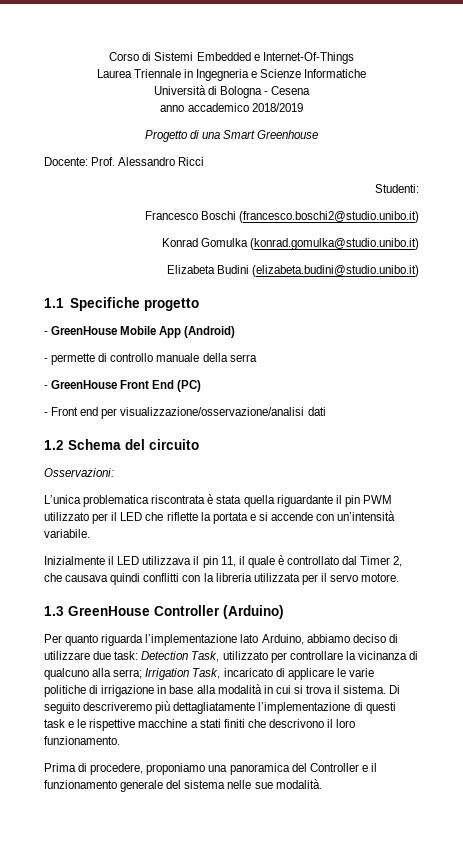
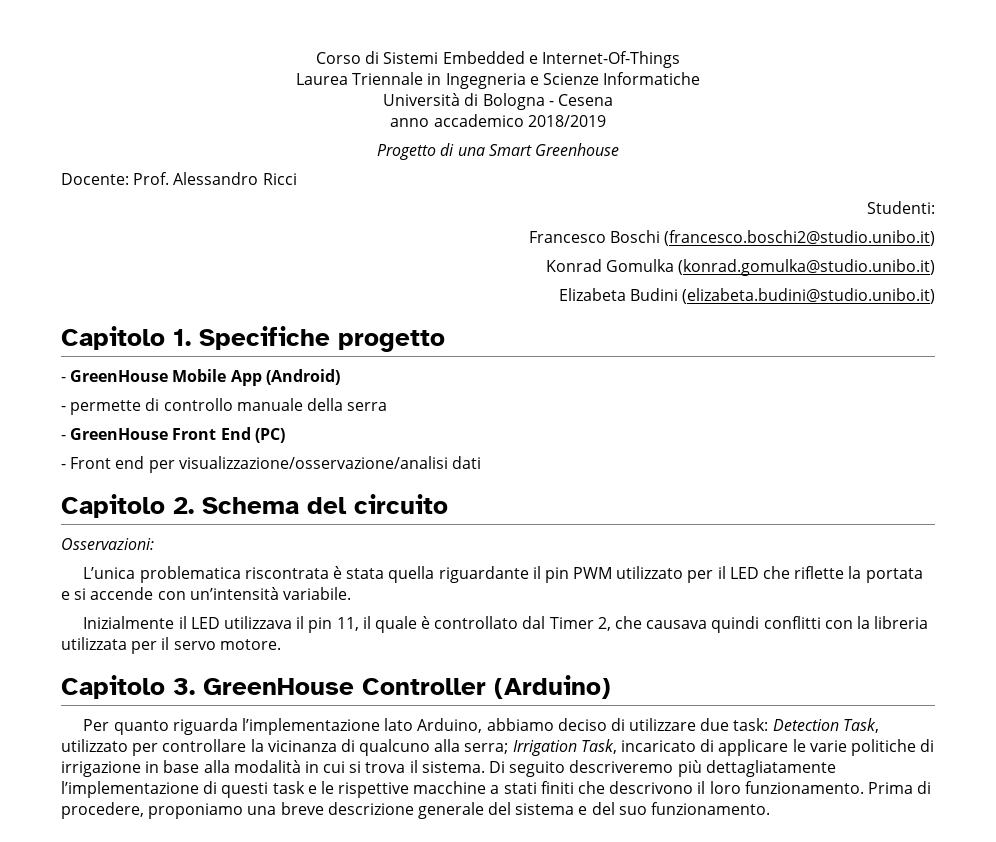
- 1.1 Specifiche progetto
+ Capitolo 1. Specifiche progetto
- 1.2 Schema del circuito
+ Capitolo 2. Schema del circuito
- 1.3 GreenHouse Controller (Arduino)
+ Capitolo 3. GreenHouse Controller (Arduino)
- Di seguito descriveremo più dettagliatamente l’implementazione di questi task e le rispettive macchine a stati finiti che descrivono il loro funzionamento.
- Prima di procedere, proponiamo una panoramica del Controller e il funzionamento generale del sistema nelle sue modalità.
+ Di seguito descriveremo più dettagliatamente l’implementazione di questi task e le rispettive macchine a stati finiti che descrivono il loro funzionamento. Prima di procedere, proponiamo una breve descrizione generale del sistema e del suo funzionamento.

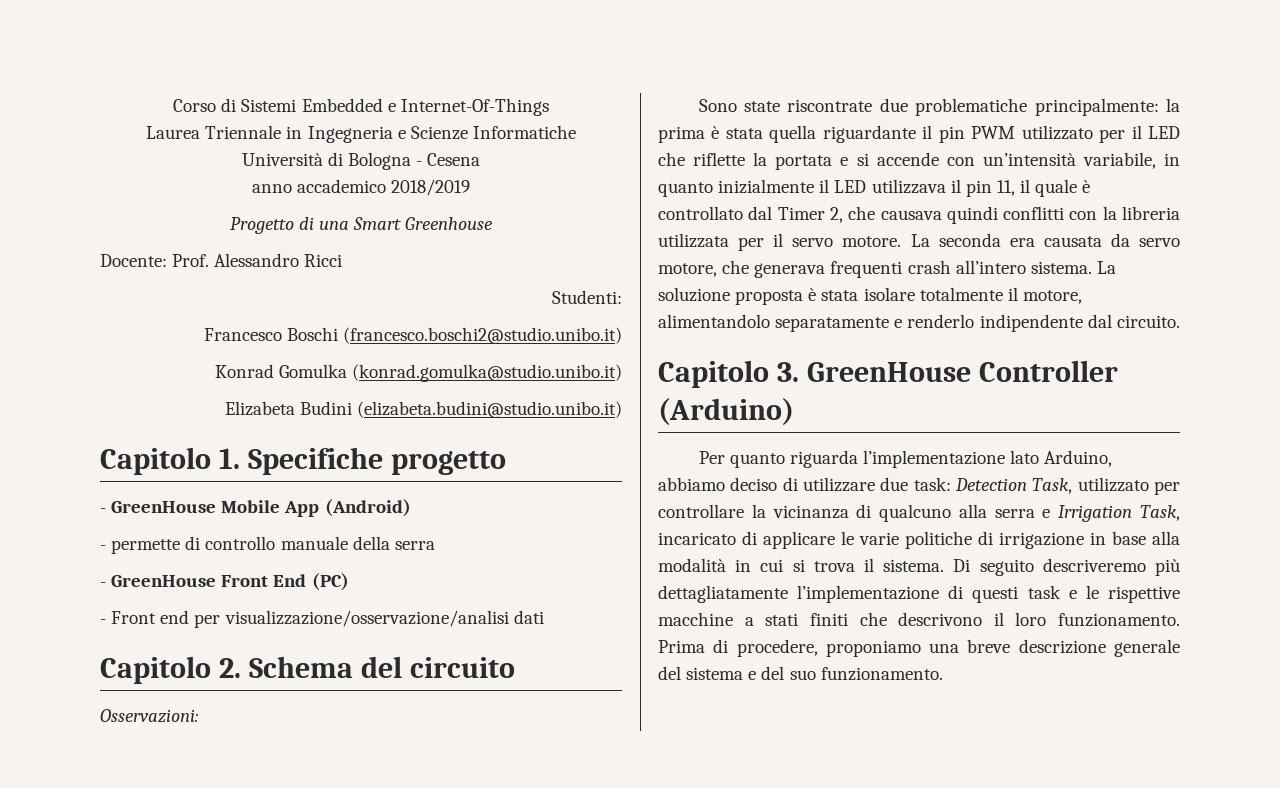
- L’unica problematica riscontrata è stata quella riguardante il pin PWM utilizzato per il LED che riflette la portata e si accende con un’intensità variabile.
- Inizialmente il LED utilizzava il pin 11, il quale è controllato dal Timer 2, che causava quindi conflitti con la libreria utilizzata per il servo motore.
+ Sono state riscontrate due problematiche principalmente: la prima è stata quella riguardante il pin PWM utilizzato per il LED che riflette la portata e si accende con un’intensità variabile, in quanto inizialmente il LED utilizzava il pin 11, il quale è controllato dal Timer 2, che causava quindi conflitti con la libreria utilizzata per il servo motore. La seconda era causata da servo motore, che generava frequenti crash all’intero sistema. La soluzione proposta è stata isolare totalmente il motore, alimentandolo separatamente e renderlo indipendente dal circuito.
- Per quanto riguarda l’implementazione lato Arduino, abbiamo deciso di utilizzare due task: Detection Task, utilizzato per controllare la vicinanza di qualcuno alla serra; Irrigation Task, incaricato di applicare le varie politiche di irrigazione in base alla modalità in cui si trova il sistema.
+ Per quanto riguarda l’implementazione lato Arduino, abbiamo deciso di utilizzare due task: Detection Task, utilizzato per controllare la vicinanza di qualcuno alla serra e Irrigation Task, incaricato di applicare le varie politiche di irrigazione in base alla modalità in cui si trova il sistema.

